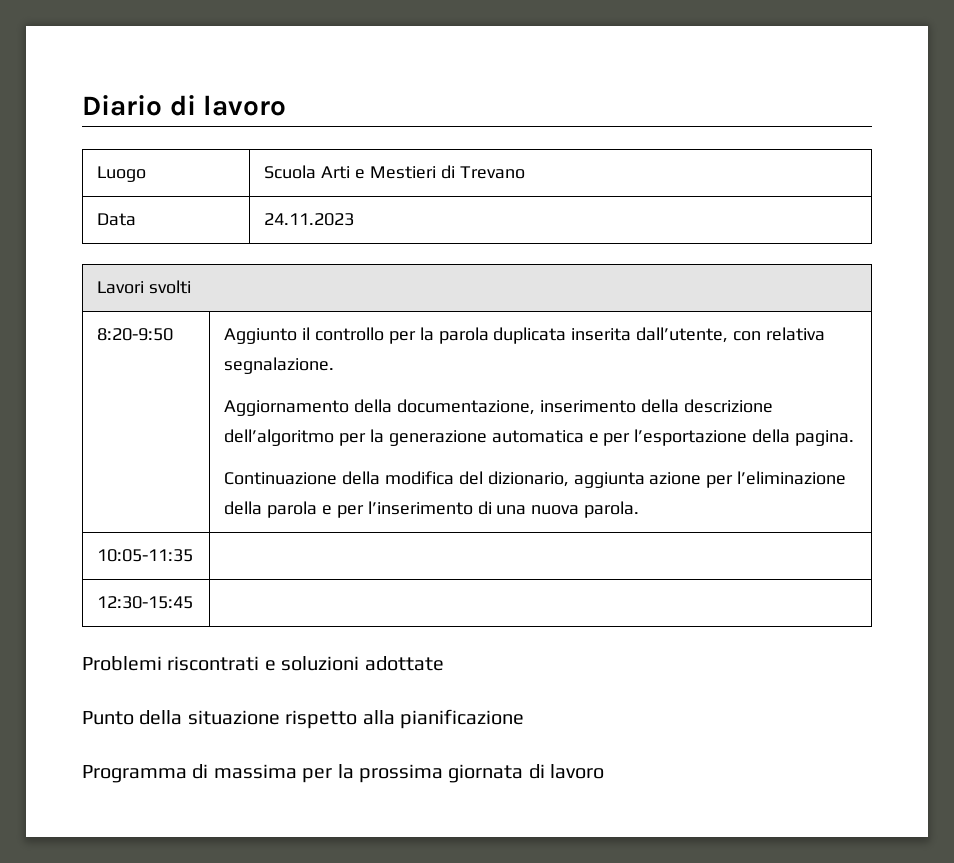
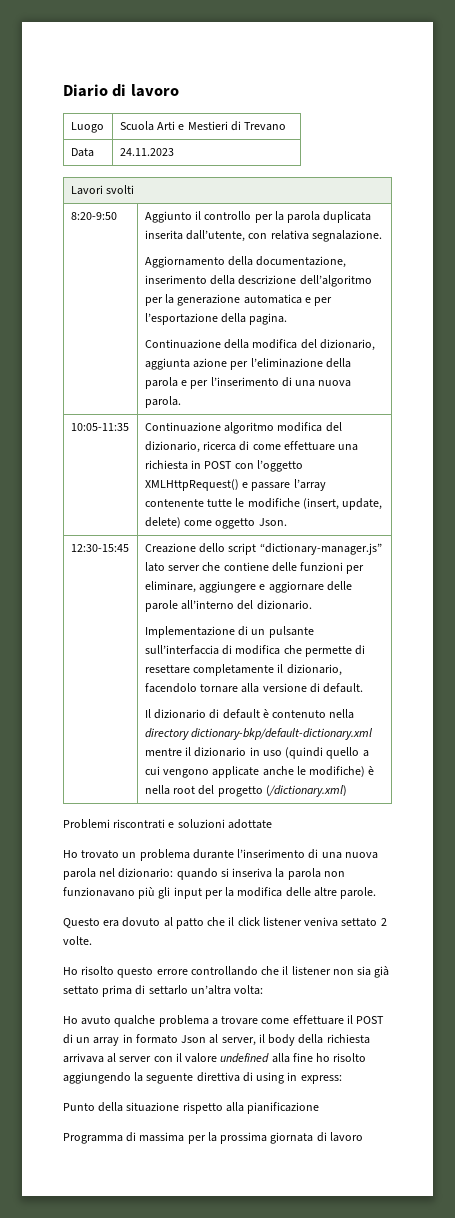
- 10:05-11:35 |
- 12:30-15:45 |
+ 10:05-11:35 | Continuazione algoritmo modifica del dizionario, ricerca di come effettuare una richiesta in POST con l’oggetto XMLHttpRequest() e passare l’array contenente tutte le modifiche (insert, update, delete) come oggetto Json.
+ 12:30-15:45 | Creazione dello script “dictionary-manager.js” lato server che contiene delle funzioni per eliminare, aggiungere e aggiornare delle parole all’interno del dizionario.
+ Implementazione di un pulsante sull’interfaccia di modifica che permette di resettare completamente il dizionario, facendolo tornare alla versione di default.
+ Il dizionario di default è contenuto nella directory dictionary-bkp/default-dictionary.xml mentre il dizionario in uso (quindi quello a cui vengono applicate anche le modifiche) è nella root del progetto (/dictionary.xml)
+ Ho trovato un problema durante l’inserimento di una nuova parola nel dizionario: quando si inseriva la parola non funzionavano più gli input per la modifica delle altre parole.
+ Questo era dovuto al patto che il click listener veniva settato 2 volte.
+ Ho risolto questo errore controllando che il listener non sia già settato prima di settarlo un’altra volta:
+ Ho avuto qualche problema a trovare come effettuare il POST di un array in formato Json al server, il body della richiesta arrivava al server con il valore undefined alla fine ho risolto aggiungendo la seguente direttiva di using in express:

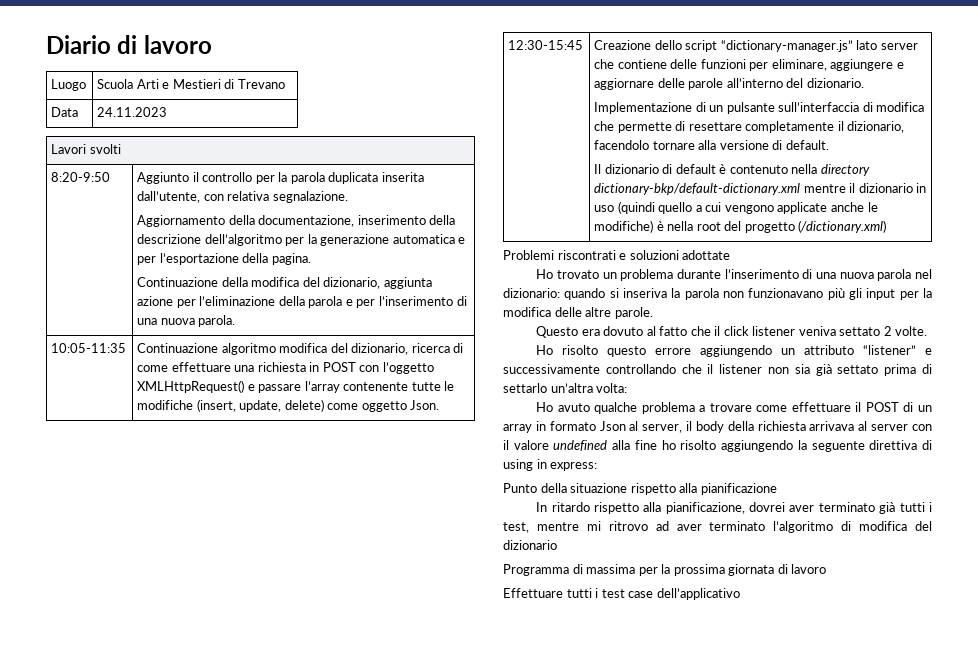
- Questo era dovuto al patto che il click listener veniva settato 2 volte.
+ Questo era dovuto al fatto che il click listener veniva settato 2 volte.
- Ho risolto questo errore controllando che il listener non sia già settato prima di settarlo un’altra volta:
+ Ho risolto questo errore aggiungendo un attributo “listener” e successivamente controllando che il listener non sia già settato prima di settarlo un’altra volta:
+ In ritardo rispetto alla pianificazione, dovrei aver terminato già tutti i test, mentre mi ritrovo ad aver terminato l’algoritmo di modifica del dizionario
+ Effettuare tutti i test case dell’applicativo

